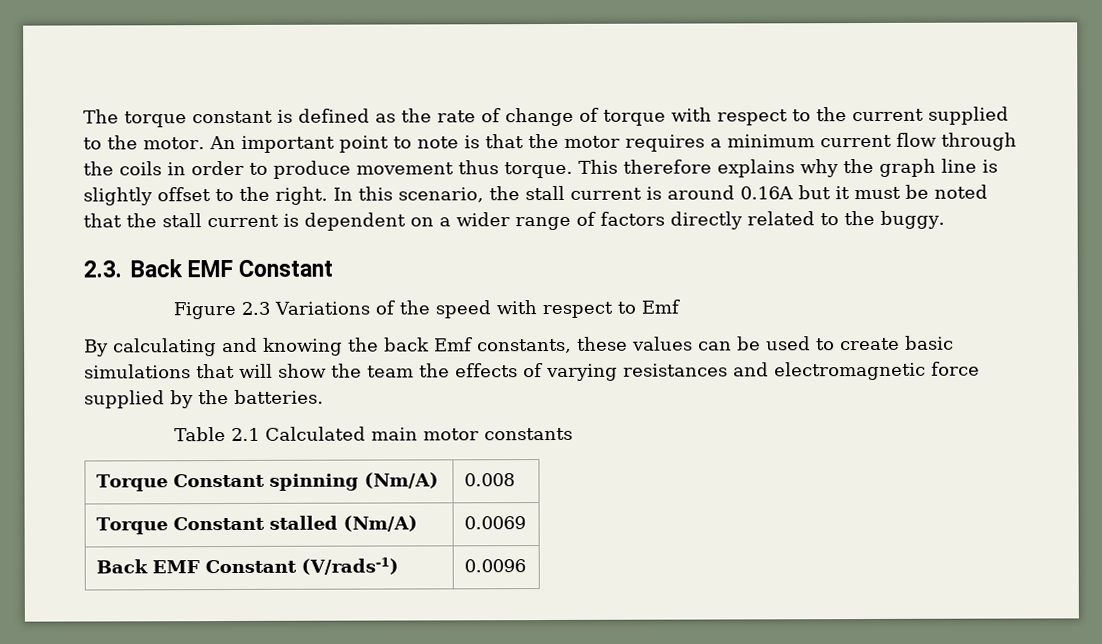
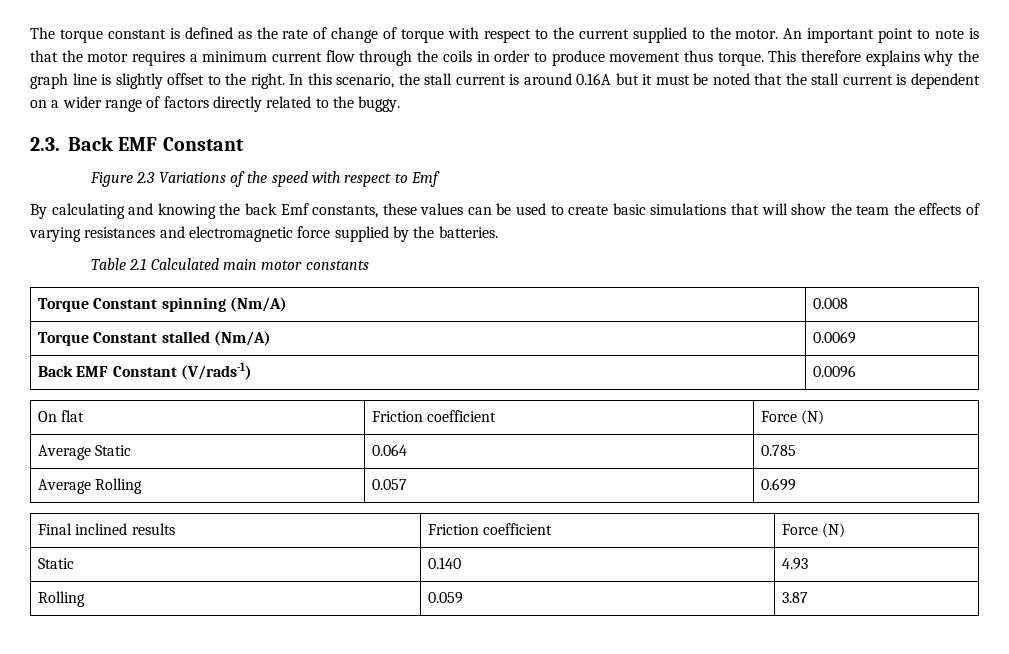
+ On flat | Friction coefficient | Force (N)
+ Average Static | 0.064 | 0.785
+ Average Rolling | 0.057 | 0.699
+ Final inclined results | Friction coefficient | Force (N)
+ Static | 0.140 | 4.93
+ Rolling | 0.059 | 3.87

